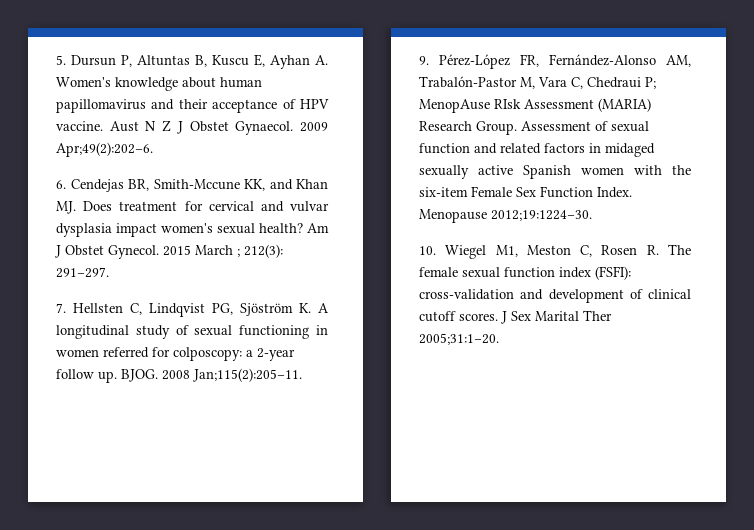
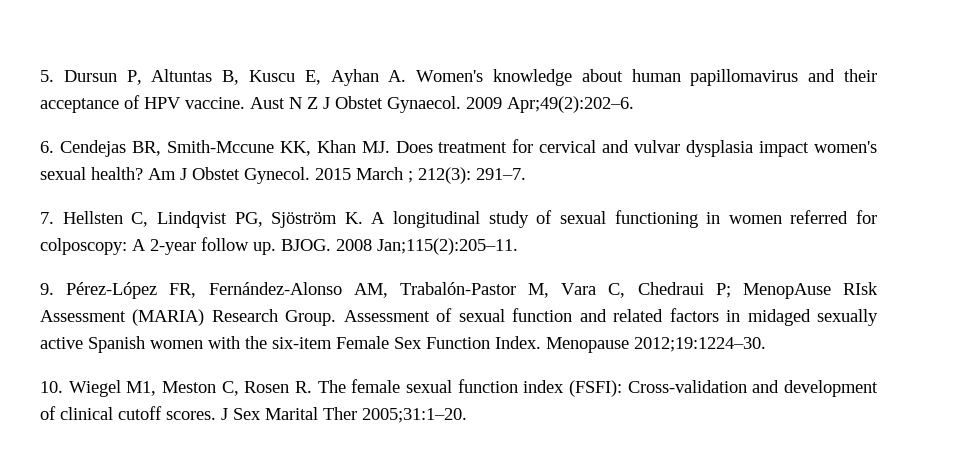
- 6. Cendejas BR, Smith-Mccune KK, and Khan MJ. Does treatment for cervical and vulvar dysplasia impact women's sexual health?
+ 6. Cendejas BR, Smith-Mccune KK, Khan MJ. Does treatment for cervical and vulvar dysplasia impact women's sexual health?
- 2015 March ; 212(3): 291–297.
+ 2015 March ; 212(3): 291–7.
- 7. Hellsten C, Lindqvist PG, Sjöström K. A longitudinal study of sexual functioning in women referred for colposcopy: a 2-year follow up.
+ 7. Hellsten C, Lindqvist PG, Sjöström K. A longitudinal study of sexual functioning in women referred for colposcopy: A 2-year follow up.
- 10. Wiegel M1, Meston C, Rosen R. The female sexual function index (FSFI): cross-validation and development of clinical cutoff scores.
+ 10. Wiegel M1, Meston C, Rosen R. The female sexual function index (FSFI): Cross-validation and development of clinical cutoff scores.

